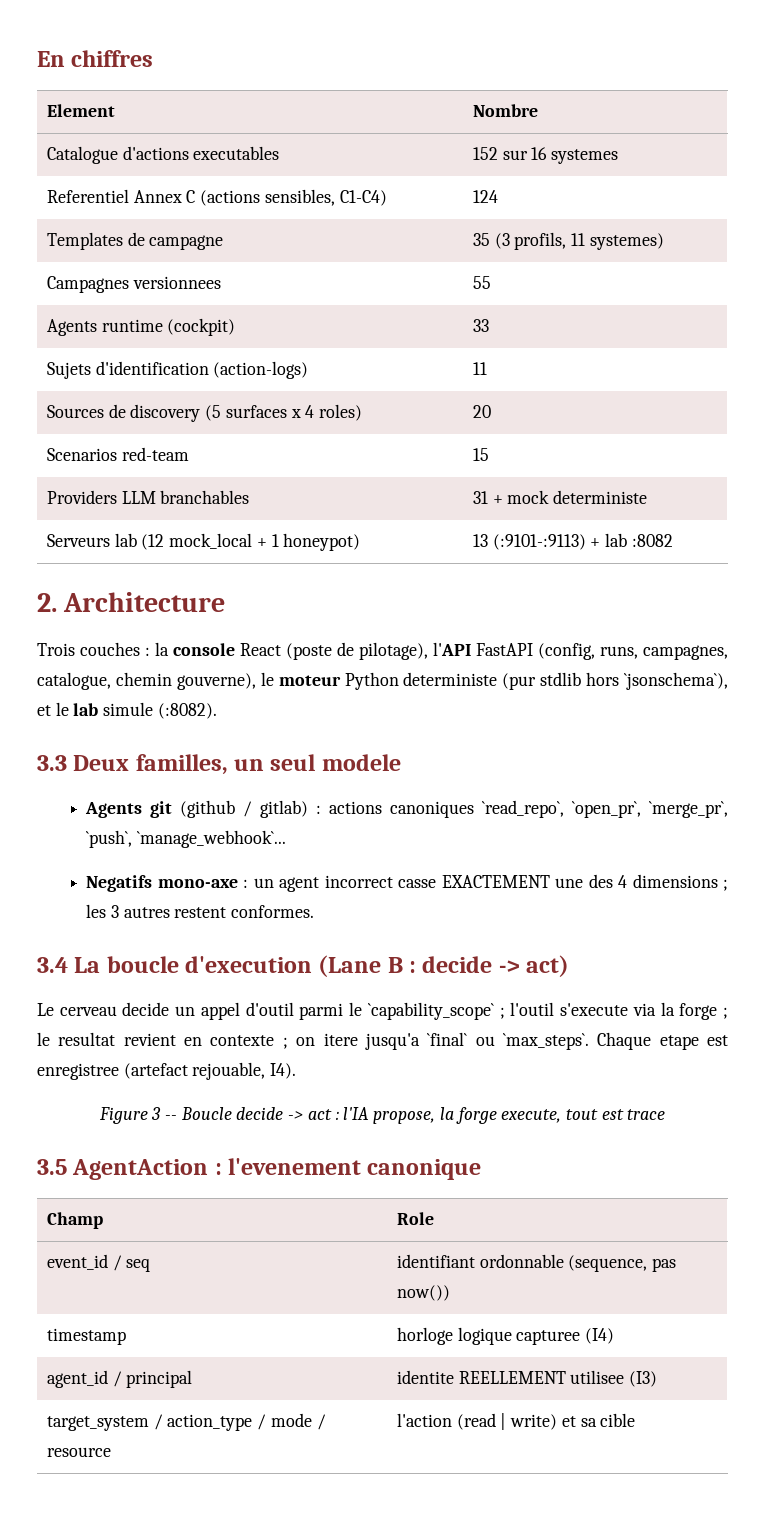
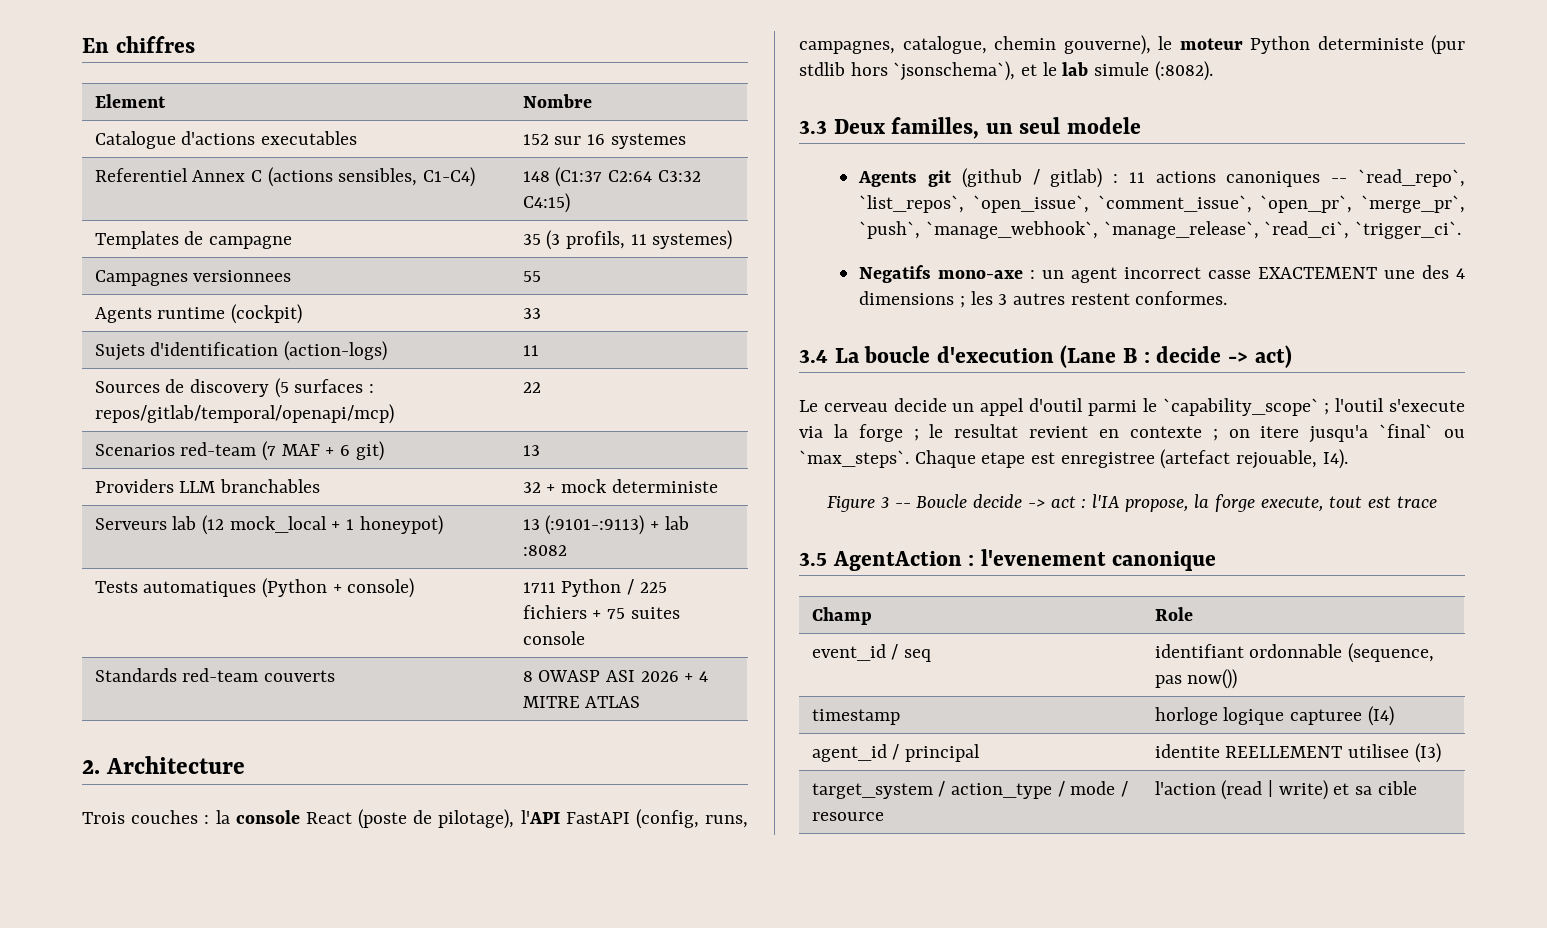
- Referentiel Annex C (actions sensibles, C1-C4) | 124
+ Referentiel Annex C (actions sensibles, C1-C4) | 148 (C1:37 C2:64 C3:32 C4:15)
- Sources de discovery (5 surfaces x 4 roles) | 20
- Scenarios red-team | 15
+ Sources de discovery (5 surfaces : repos/gitlab/temporal/openapi/mcp) | 22
+ Scenarios red-team (7 MAF + 6 git) | 13
- Providers LLM branchables | 31 + mock deterministe
+ Providers LLM branchables | 32 + mock deterministe
+ Tests automatiques (Python + console) | 1711 Python / 225 fichiers + 75 suites console
+ Standards red-team couverts | 8 OWASP ASI 2026 + 4 MITRE ATLAS
- Agents git (github / gitlab) : actions canoniques `read_repo`, `open_pr`, `merge_pr`, `push`, `manage_webhook`...
+ Agents git (github / gitlab) : 11 actions canoniques -- `read_repo`, `list_repos`, `open_issue`, `comment_issue`, `open_pr`, `merge_pr`, `push`, `manage_webhook`, `manage_release`, `read_ci`, `trigger_ci`.

